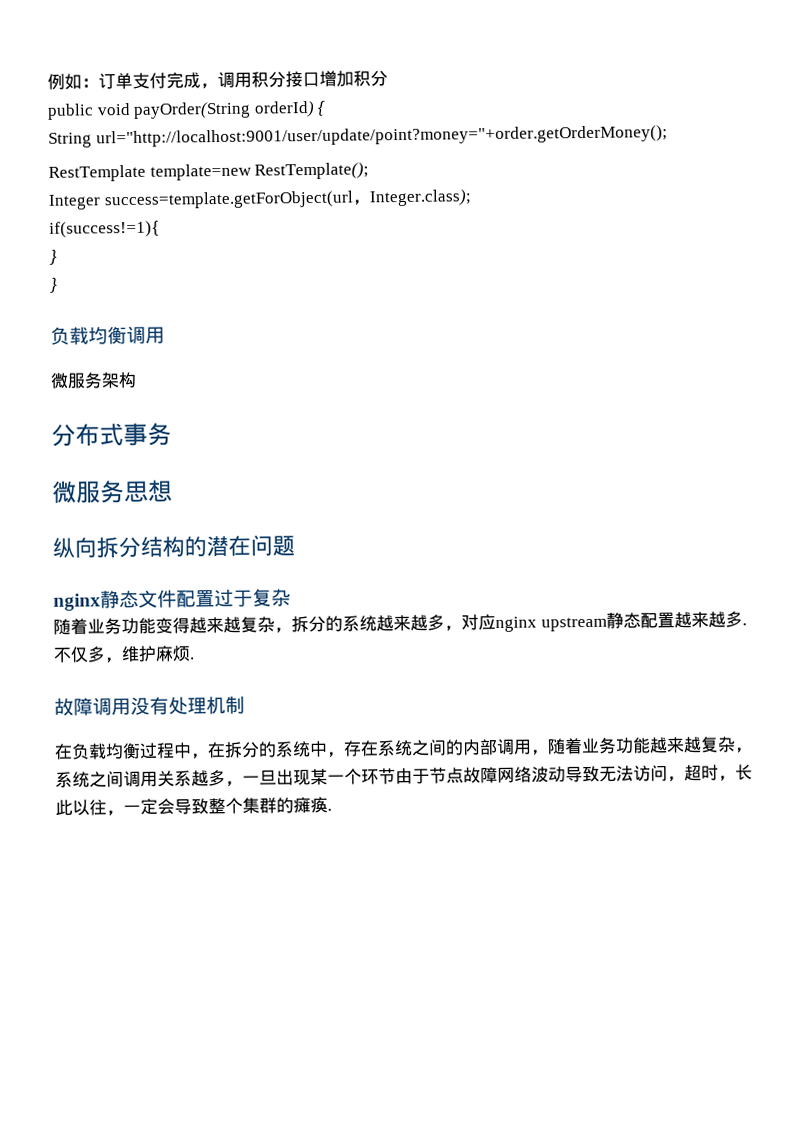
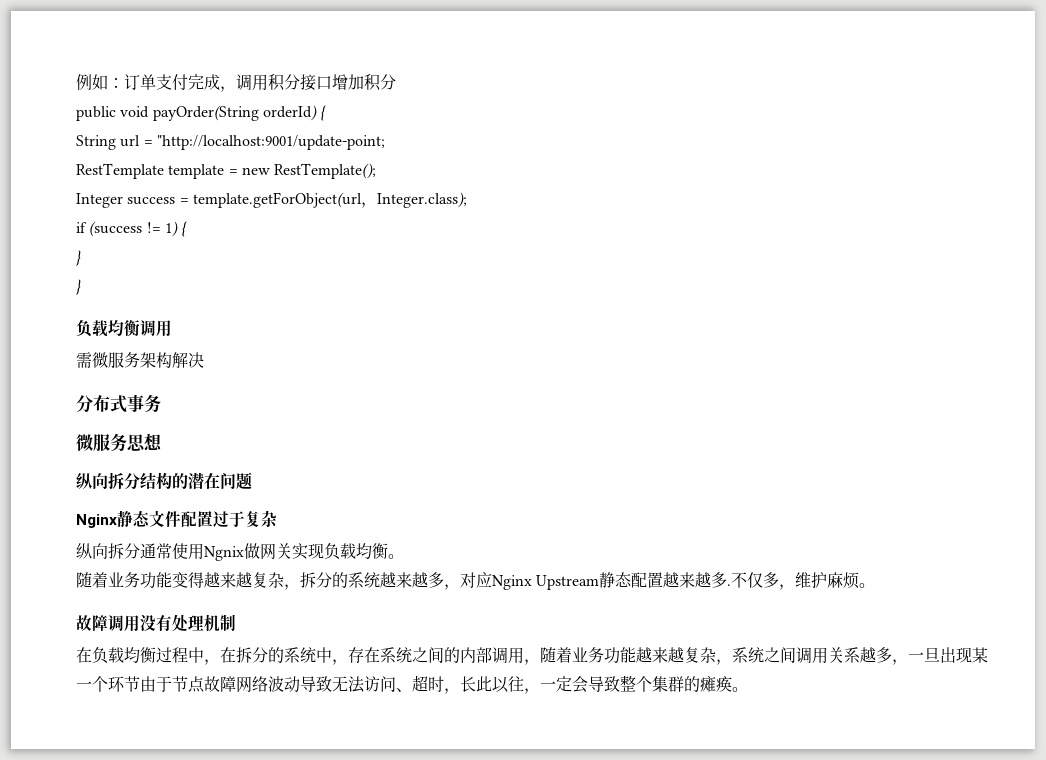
- String url="http://localhost:9001/user/update/point?money="+order.getOrderMoney();
- RestTemplate template=new RestTemplate();
+ String url = "http://localhost:9001/update-point;
+ RestTemplate template = new RestTemplate();
- Integer success=template.getForObject(url，Integer.class);
+ Integer success = template.getForObject(url，Integer.class);
- if(success!=1){
+ if (success != 1) {
- 微服务架构
+ 需微服务架构解决
- nginx静态文件配置过于复杂
+ Nginx静态文件配置过于复杂
+ 纵向拆分通常使用Ngnix做网关实现负载均衡。
- 随着业务功能变得越来越复杂，拆分的系统越来越多，对应nginx upstream静态配置越来越多.
+ 随着业务功能变得越来越复杂，拆分的系统越来越多，对应Nginx Upstream静态配置越来越多.
- 不仅多，维护麻烦.
+ 不仅多，维护麻烦。
- 在负载均衡过程中，在拆分的系统中，存在系统之间的内部调用，随着业务功能越来越复杂，系统之间调用关系越多，一旦出现某一个环节由于节点故障网络波动导致无法访问，超时，长此以往，一定会导致整个集群的瘫痪.
+ 在负载均衡过程中，在拆分的系统中，存在系统之间的内部调用，随着业务功能越来越复杂，系统之间调用关系越多，一旦出现某一个环节由于节点故障网络波动导致无法访问、超时，长此以往，一定会导致整个集群的瘫痪。

